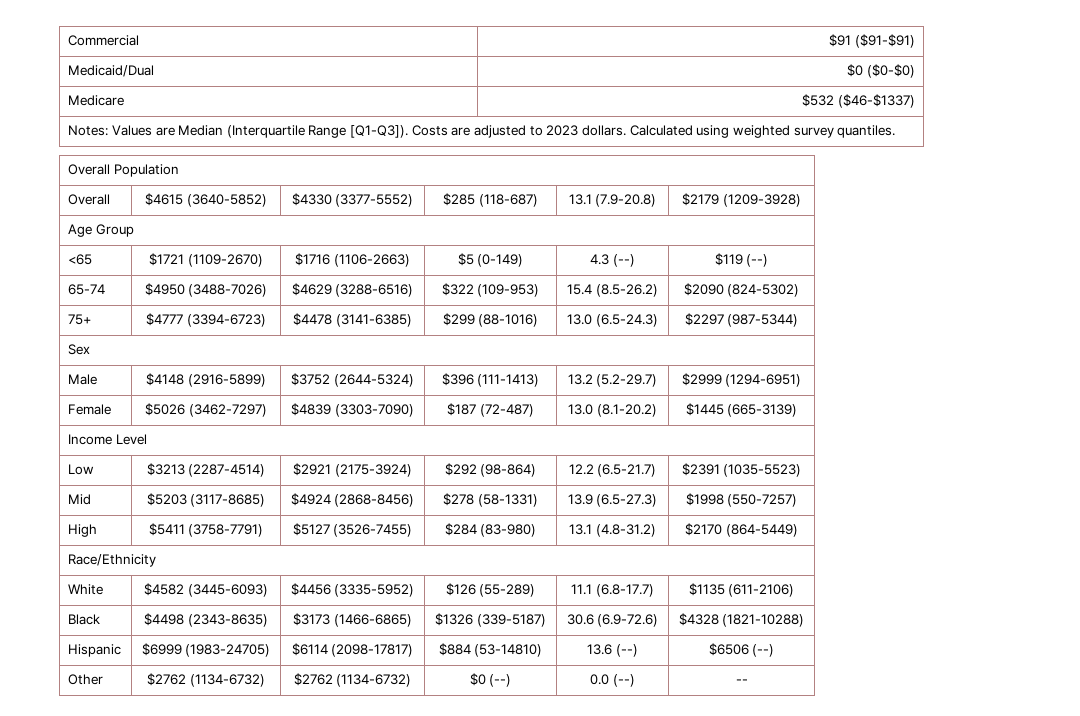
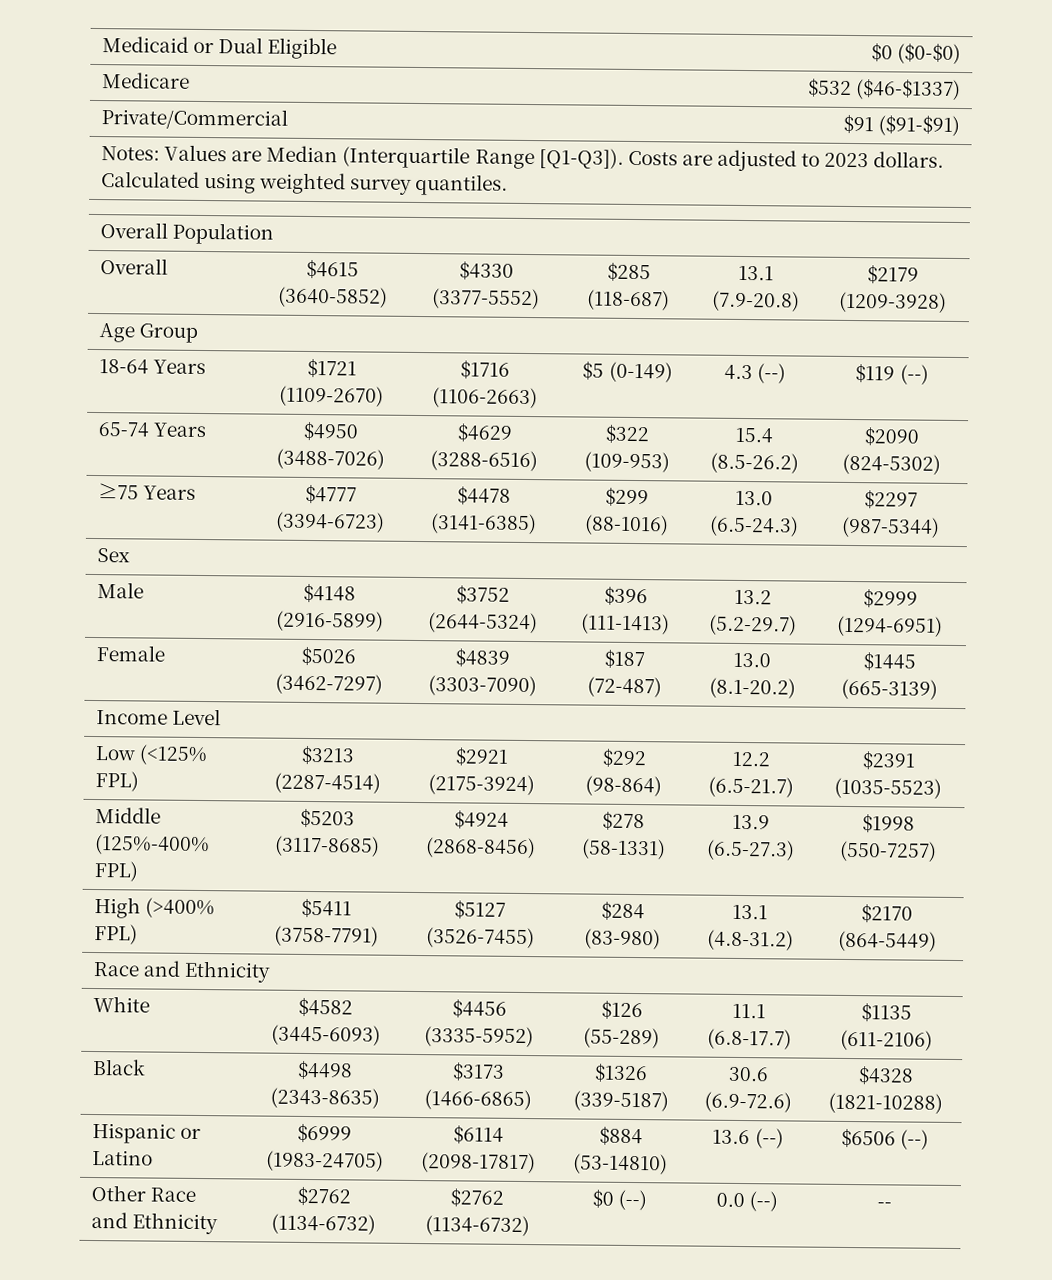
- Commercial | $91 ($91-$91)
- Medicaid/Dual | $0 ($0-$0)
+ Medicaid or Dual Eligible | $0 ($0-$0)
+ Private/Commercial | $91 ($91-$91)
- <65 | $1721 (1109-2670) | $1716 (1106-2663) | $5 (0-149) | 4.3 (--) | $119 (--)
+ 18-64 Years | $1721 (1109-2670) | $1716 (1106-2663) | $5 (0-149) | 4.3 (--) | $119 (--)
- 65-74 | $4950 (3488-7026) | $4629 (3288-6516) | $322 (109-953) | 15.4 (8.5-26.2) | $2090 (824-5302)
+ 65-74 Years | $4950 (3488-7026) | $4629 (3288-6516) | $322 (109-953) | 15.4 (8.5-26.2) | $2090 (824-5302)
- 75+ | $4777 (3394-6723) | $4478 (3141-6385) | $299 (88-1016) | 13.0 (6.5-24.3) | $2297 (987-5344)
+ ≥75 Years | $4777 (3394-6723) | $4478 (3141-6385) | $299 (88-1016) | 13.0 (6.5-24.3) | $2297 (987-5344)
- Low | $3213 (2287-4514) | $2921 (2175-3924) | $292 (98-864) | 12.2 (6.5-21.7) | $2391 (1035-5523)
+ Low (<125% FPL) | $3213 (2287-4514) | $2921 (2175-3924) | $292 (98-864) | 12.2 (6.5-21.7) | $2391 (1035-5523)
- Mid | $5203 (3117-8685) | $4924 (2868-8456) | $278 (58-1331) | 13.9 (6.5-27.3) | $1998 (550-7257)
+ Middle (125%-400% FPL) | $5203 (3117-8685) | $4924 (2868-8456) | $278 (58-1331) | 13.9 (6.5-27.3) | $1998 (550-7257)
- High | $5411 (3758-7791) | $5127 (3526-7455) | $284 (83-980) | 13.1 (4.8-31.2) | $2170 (864-5449)
- Race/Ethnicity
+ High (>400% FPL) | $5411 (3758-7791) | $5127 (3526-7455) | $284 (83-980) | 13.1 (4.8-31.2) | $2170 (864-5449)
+ Race and Ethnicity
- Hispanic | $6999 (1983-24705) | $6114 (2098-17817) | $884 (53-14810) | 13.6 (--) | $6506 (--)
+ Hispanic or Latino | $6999 (1983-24705) | $6114 (2098-17817) | $884 (53-14810) | 13.6 (--) | $6506 (--)
- Other | $2762 (1134-6732) | $2762 (1134-6732) | $0 (--) | 0.0 (--) | --
+ Other Race and Ethnicity | $2762 (1134-6732) | $2762 (1134-6732) | $0 (--) | 0.0 (--) | --

